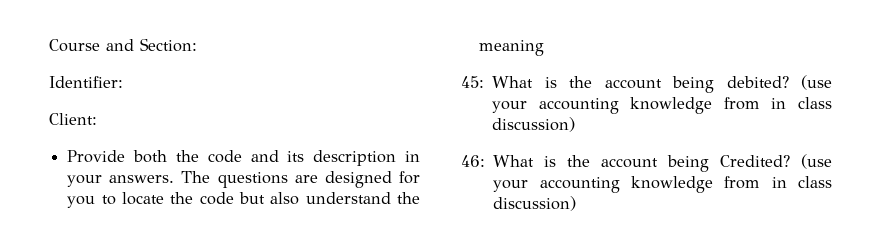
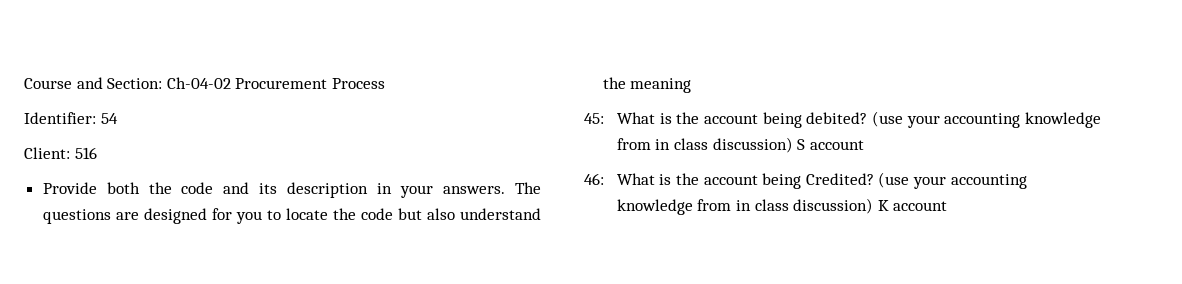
- Course and Section:
+ Course and Section: Ch-04-02 Procurement Process
- Identifier:
+ Identifier: 54
- Client:
+ Client: 516
- 45: What is the account being debited? (use your accounting knowledge from in class discussion)
+ 45: What is the account being debited? (use your accounting knowledge from in class discussion) S account
- 46: What is the account being Credited? (use your accounting knowledge from in class discussion)
+ 46: What is the account being Credited? (use your accounting knowledge from in class discussion) K account

